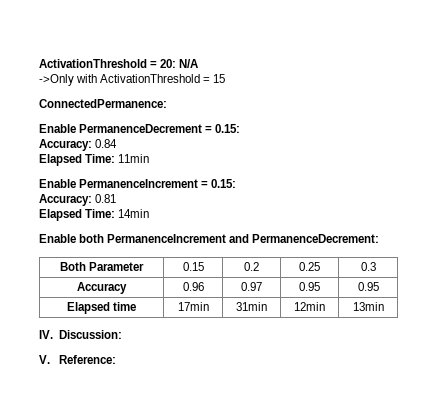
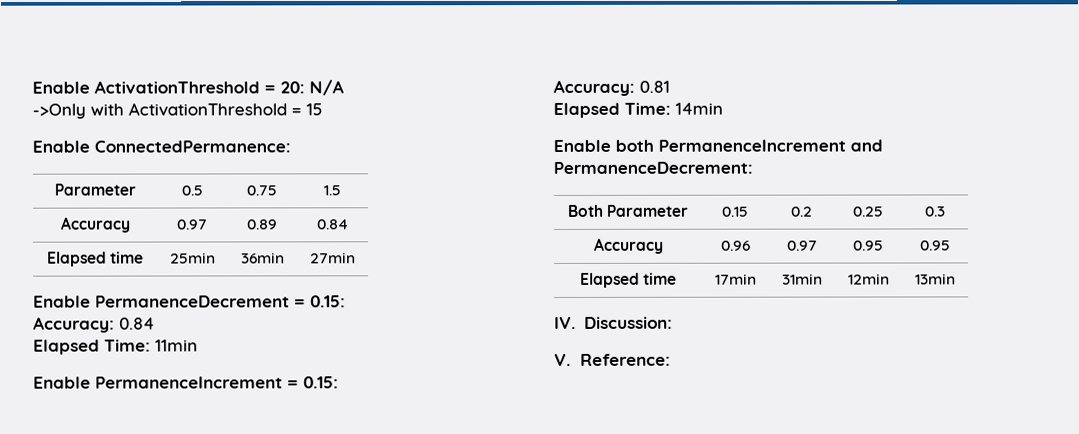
- ActivationThreshold = 20: N/A
+ Enable ActivationThreshold = 20: N/A
- ConnectedPermanence:
+ Enable ConnectedPermanence:
+ Parameter | 0.5 | 0.75 | 1.5
+ Accuracy | 0.97 | 0.89 | 0.84
+ Elapsed time | 25min | 36min | 27min

